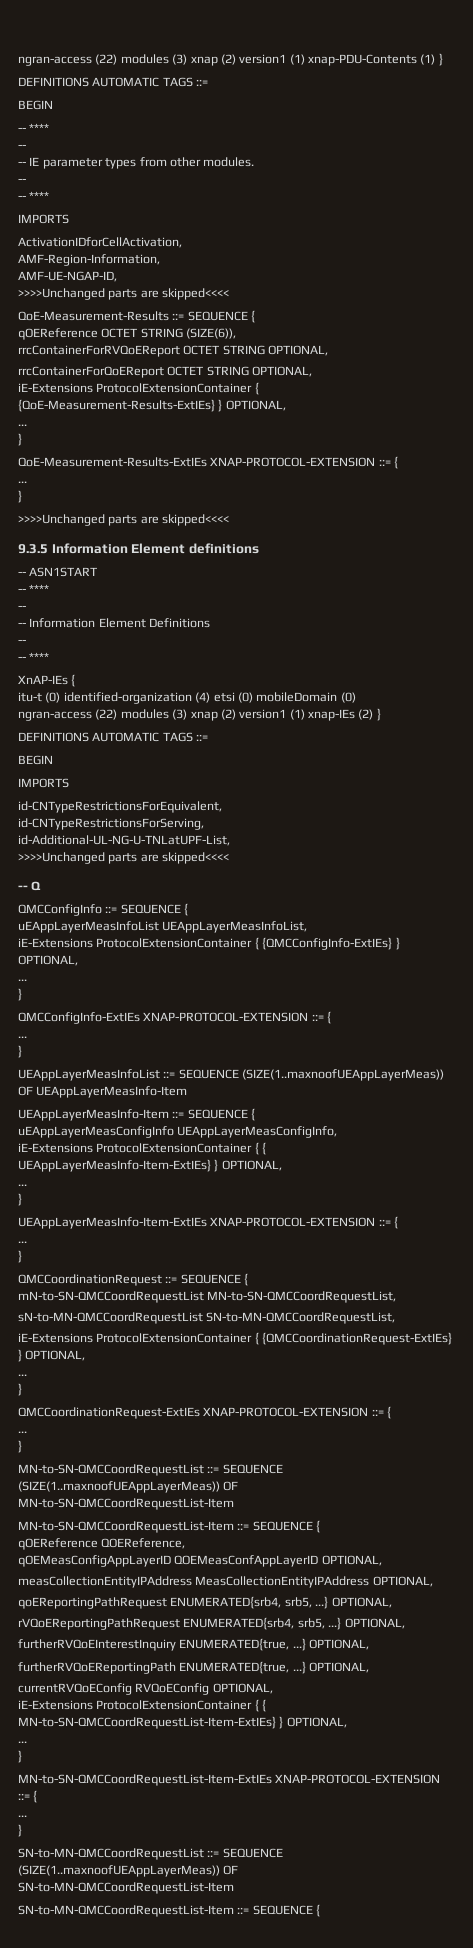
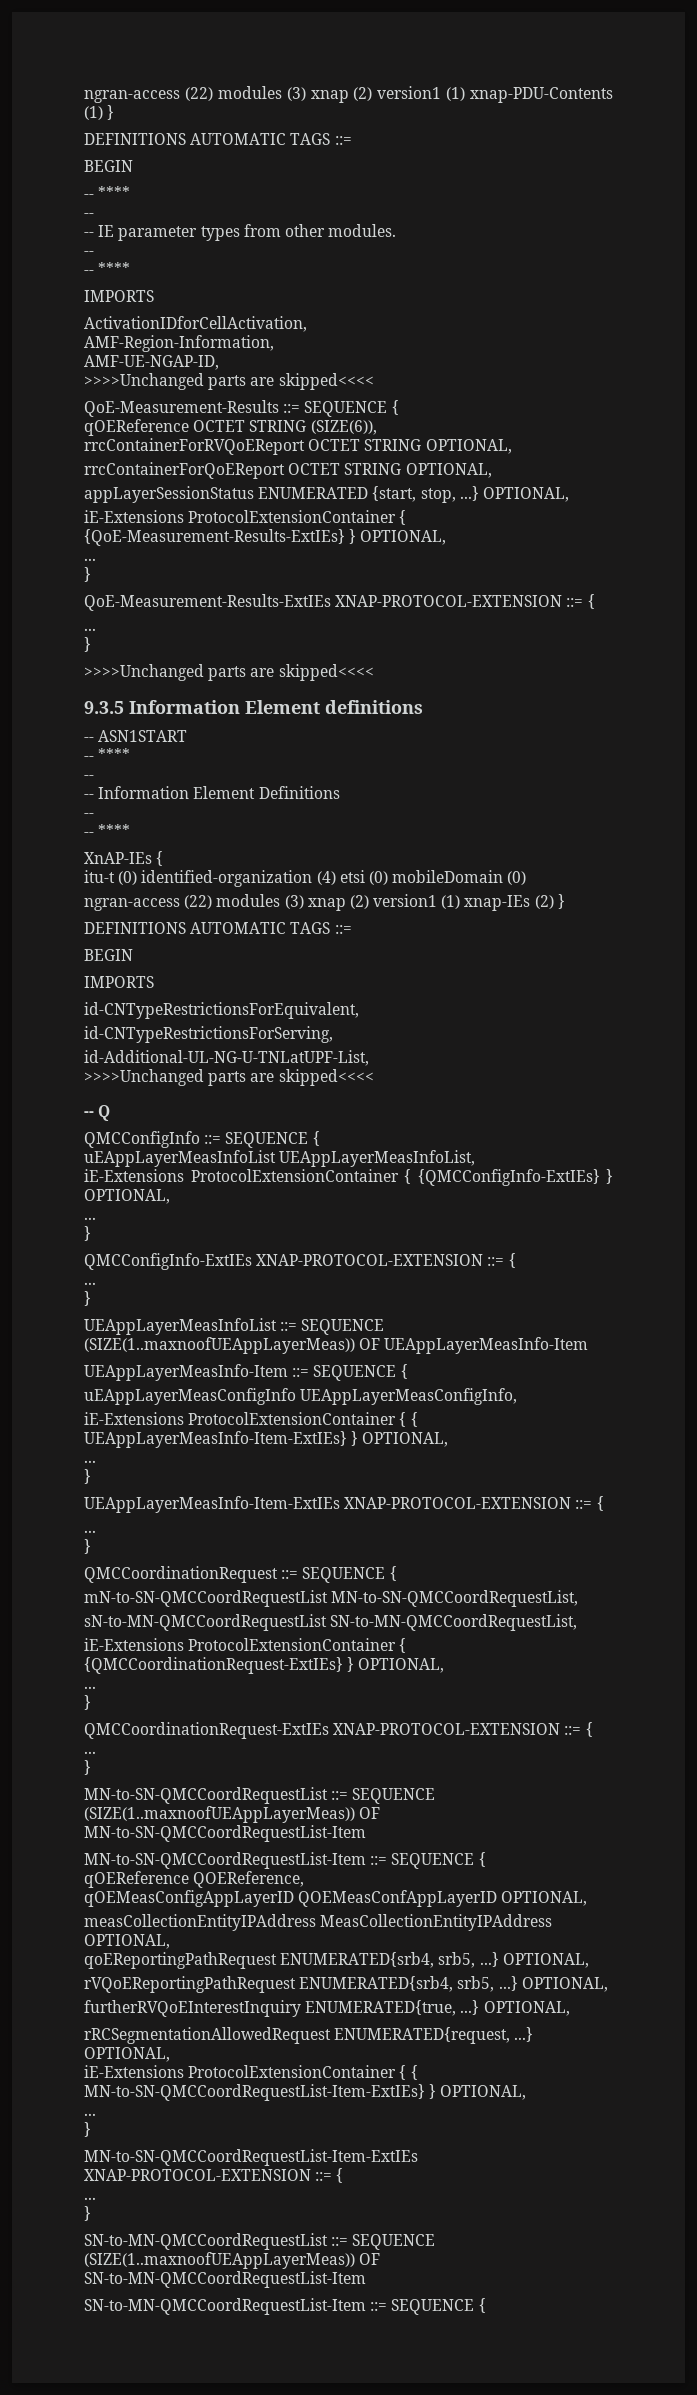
+ appLayerSessionStatus ENUMERATED {start, stop, ...} OPTIONAL,
- furtherRVQoEReportingPath ENUMERATED{true, ...} OPTIONAL,
- currentRVQoEConfig RVQoEConfig OPTIONAL,
+ rRCSegmentationAllowedRequest ENUMERATED{request, ...} OPTIONAL,

